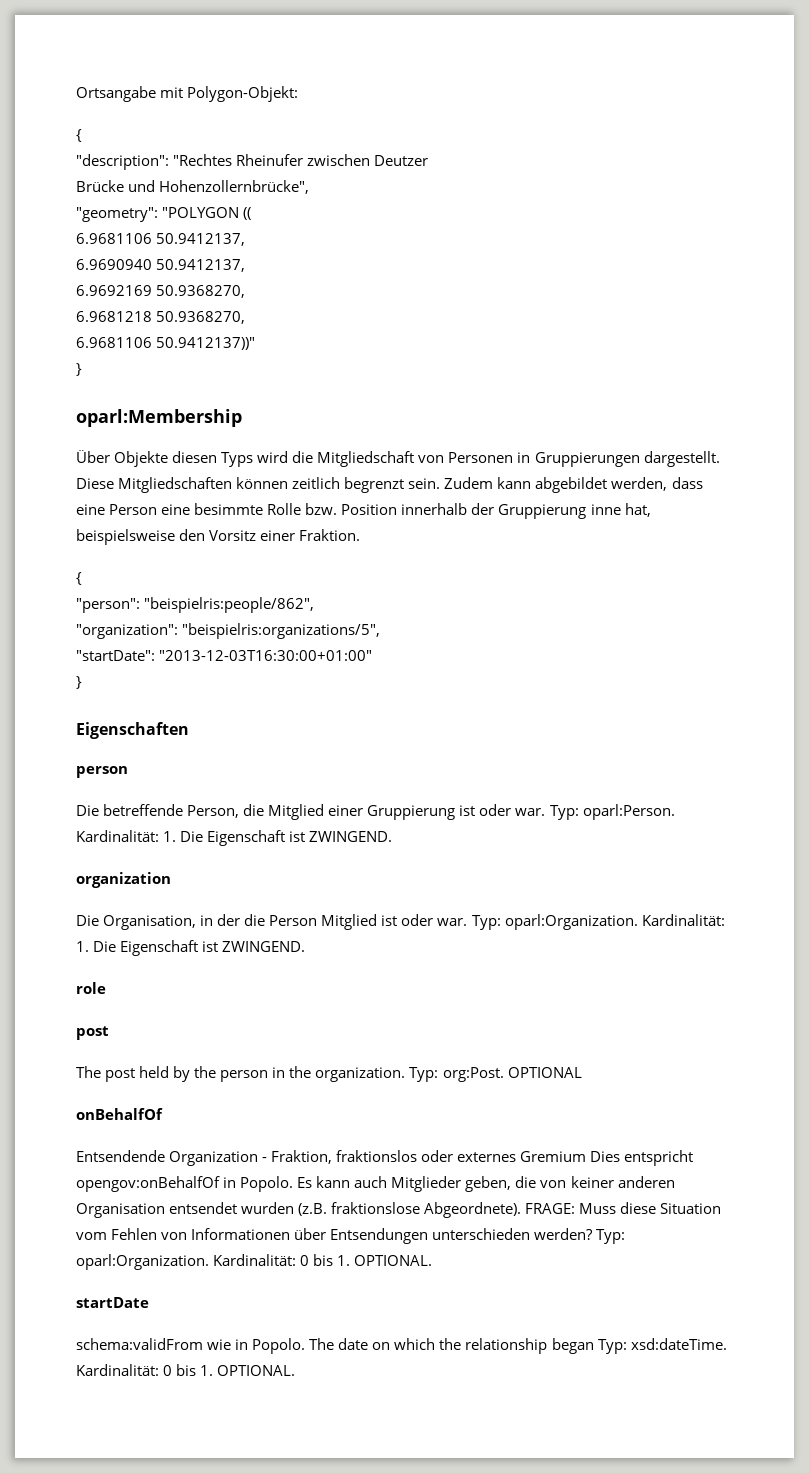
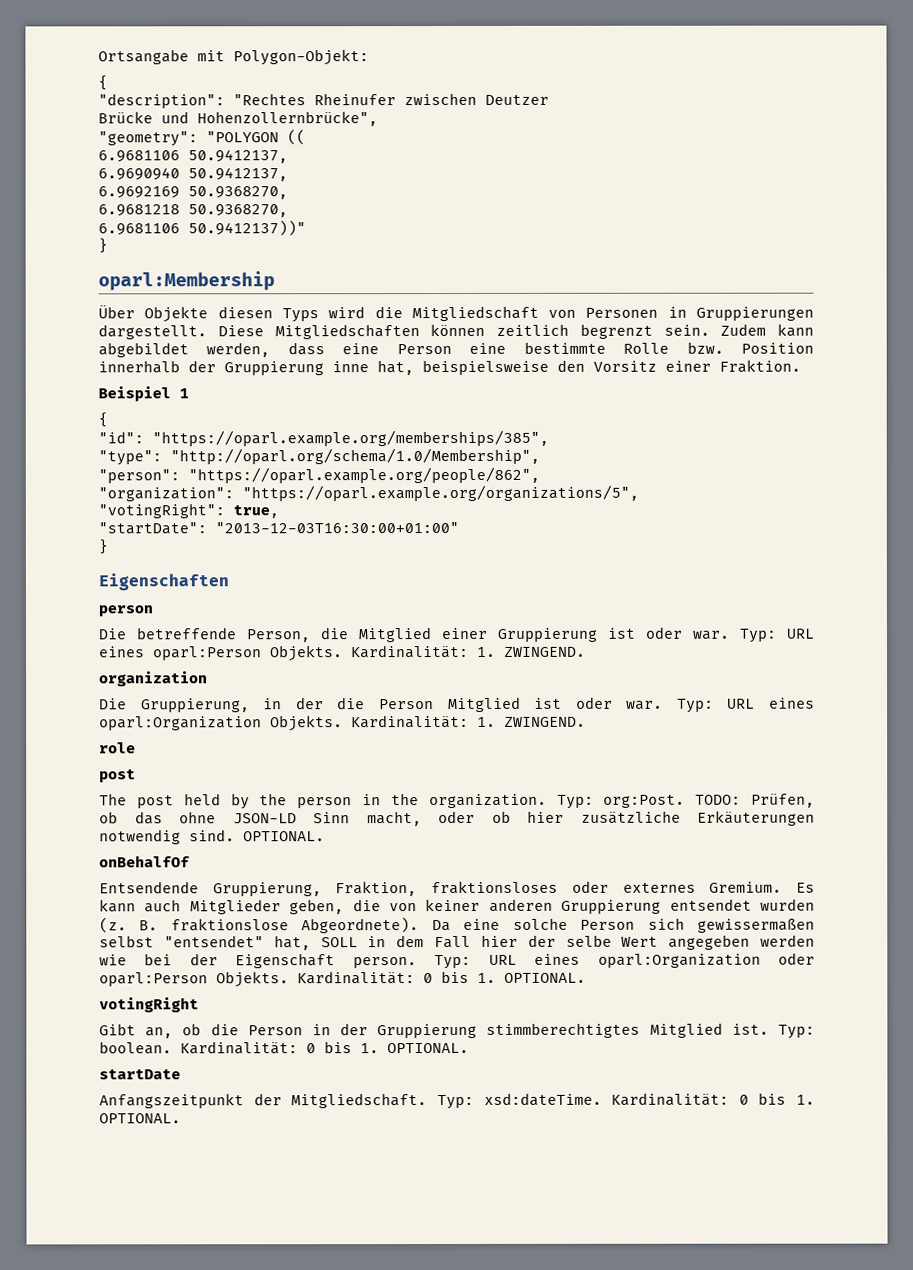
- Zudem kann abgebildet werden, dass eine Person eine besimmte Rolle bzw. Position innerhalb der Gruppierung inne hat, beispielsweise den Vorsitz einer Fraktion.
+ Zudem kann abgebildet werden, dass eine Person eine bestimmte Rolle bzw. Position innerhalb der Gruppierung inne hat, beispielsweise den Vorsitz einer Fraktion.
+ Beispiel 1
  {
+ "id": "https://oparl.example.org/memberships/385",
+ "type": "http://oparl.org/schema/1.0/Membership",
- "person": "beispielris:people/862",
+ "person": "https://oparl.example.org/people/862",
- "organization": "beispielris:organizations/5",
+ "organization": "https://oparl.example.org/organizations/5",
+ "votingRight": true,
- Typ: oparl:Person. Kardinalität: 1. Die Eigenschaft ist ZWINGEND.
+ Typ: URL eines oparl:Person Objekts. Kardinalität: 1. ZWINGEND.
- Die Organisation, in der die Person Mitglied ist oder war.
+ Die Gruppierung, in der die Person Mitglied ist oder war.
- Typ: oparl:Organization. Kardinalität: 1. Die Eigenschaft ist ZWINGEND.
+ Typ: URL eines oparl:Organization Objekts. Kardinalität: 1. ZWINGEND.
- OPTIONAL
+ TODO: Prüfen, ob das ohne JSON-LD Sinn macht, oder ob hier zusätzliche Erkäuterungen notwendig sind. OPTIONAL.
  onBehalfOf
- Entsendende Organization - Fraktion, fraktionslos oder externes Gremium Dies entspricht opengov:onBehalfOf in Popolo.
+ Entsendende Gruppierung, Fraktion, fraktionsloses oder externes Gremium.
- Es kann auch Mitglieder geben, die von keiner anderen Organisation entsendet wurden (z.B. fraktionslose Abgeordnete). FRAGE: Muss diese Situation vom Fehlen von Informationen über Entsendungen unterschieden werden? Typ: oparl:Organization.
+ Es kann auch Mitglieder geben, die von keiner anderen Gruppierung entsendet wurden (z. B. fraktionslose Abgeordnete). Da eine solche Person sich gewissermaßen selbst "entsendet" hat, SOLL in dem Fall hier der selbe Wert angegeben werden wie bei der Eigenschaft person. Typ: URL eines oparl:Organization oder oparl:Person Objekts. Kardinalität: 0 bis 1. OPTIONAL.
+ votingRight
+ Gibt an, ob die Person in der Gruppierung stimmberechtigtes Mitglied ist. Typ: boolean.
- schema:validFrom wie in Popolo. The date on which the relationship began Typ: xsd:dateTime.
+ Anfangszeitpunkt der Mitgliedschaft. Typ: xsd:dateTime.

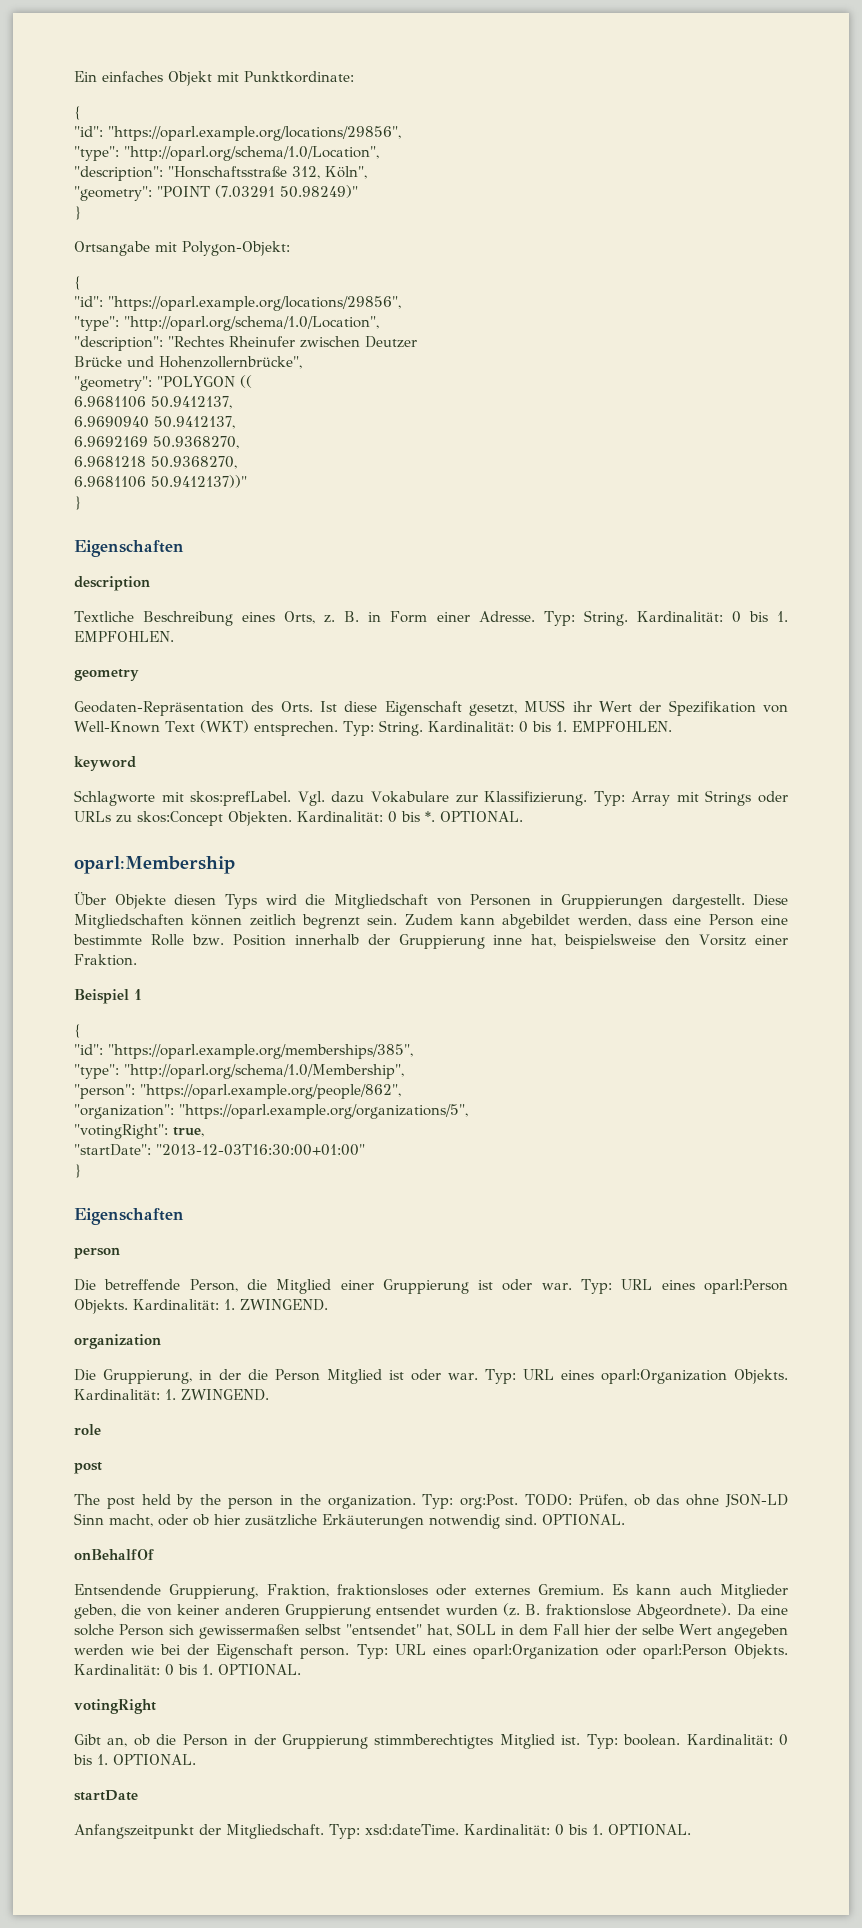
+ Ein einfaches Objekt mit Punktkordinate:
+ {
+ "id": "https://oparl.example.org/locations/29856",
+ "type": "http://oparl.org/schema/1.0/Location",
+ "description": "Honschaftsstraße 312, Köln",
+ "geometry": "POINT (7.03291 50.98249)"
+ }
  Ortsangabe mit Polygon-Objekt:
  {
+ "id": "https://oparl.example.org/locations/29856",
+ "type": "http://oparl.org/schema/1.0/Location",
  6.9681106 50.9412137))"
  }
+ Eigenschaften
+ description
+ Textliche Beschreibung eines Orts, z. B. in Form einer Adresse. Typ: String. Kardinalität: 0 bis 1. EMPFOHLEN.
+ geometry
+ Geodaten-Repräsentation des Orts. Ist diese Eigenschaft gesetzt, MUSS ihr Wert der Spezifikation von Well-Known Text (WKT) entsprechen. Typ: String. Kardinalität: 0 bis 1. EMPFOHLEN.
+ keyword
+ Schlagworte mit skos:prefLabel. Vgl. dazu Vokabulare zur Klassifizierung. Typ: Array mit Strings oder URLs zu skos:Concept Objekten. Kardinalität: 0 bis *. OPTIONAL.

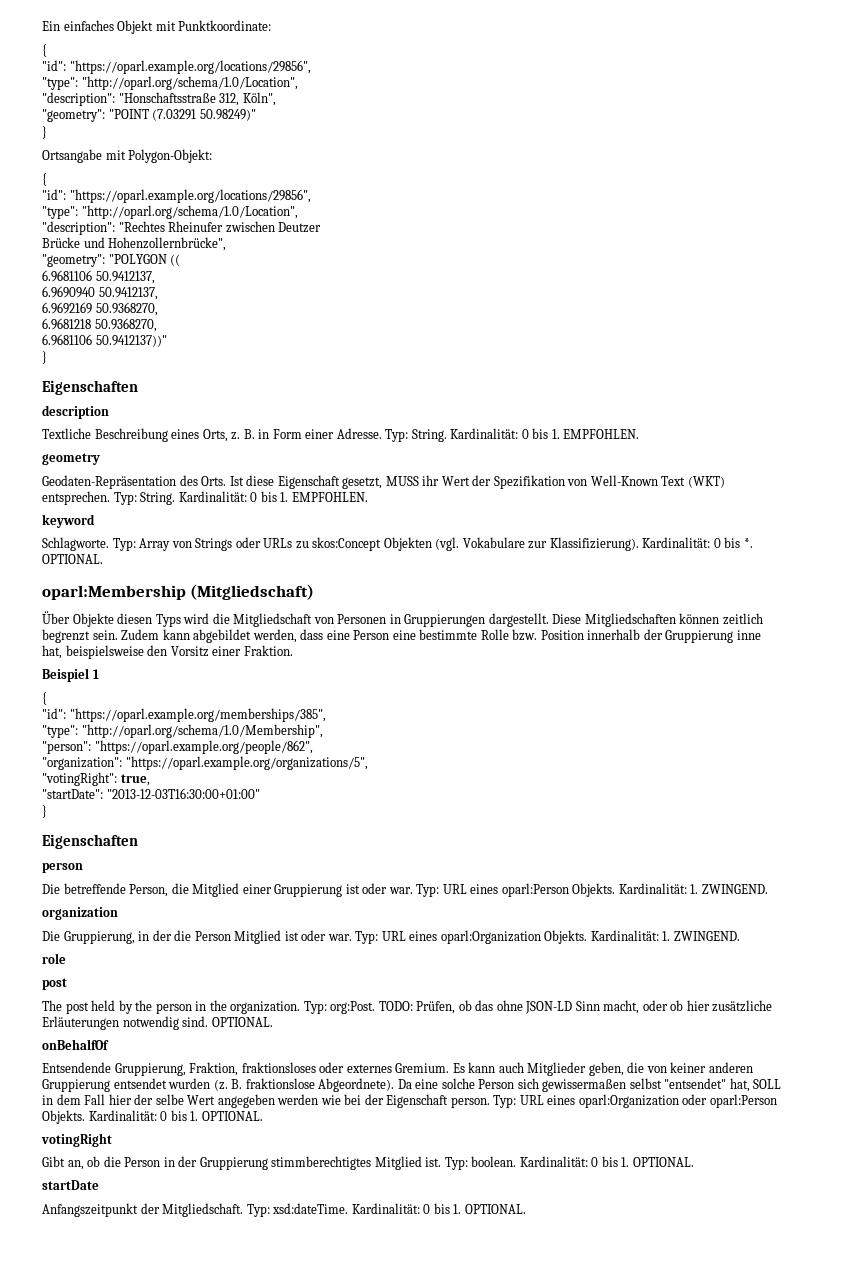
- Ein einfaches Objekt mit Punktkordinate:
+ Ein einfaches Objekt mit Punktkoordinate:
- Schlagworte mit skos:prefLabel. Vgl. dazu Vokabulare zur Klassifizierung.
+ Schlagworte.
- Typ: Array mit Strings oder URLs zu skos:Concept Objekten.
+ Typ: Array von Strings oder URLs zu skos:Concept Objekten (vgl. Vokabulare zur Klassifizierung).
- oparl:Membership
+ oparl:Membership (Mitgliedschaft)
- TODO: Prüfen, ob das ohne JSON-LD Sinn macht, oder ob hier zusätzliche Erkäuterungen notwendig sind.
+ TODO: Prüfen, ob das ohne JSON-LD Sinn macht, oder ob hier zusätzliche Erläuterungen notwendig sind.

